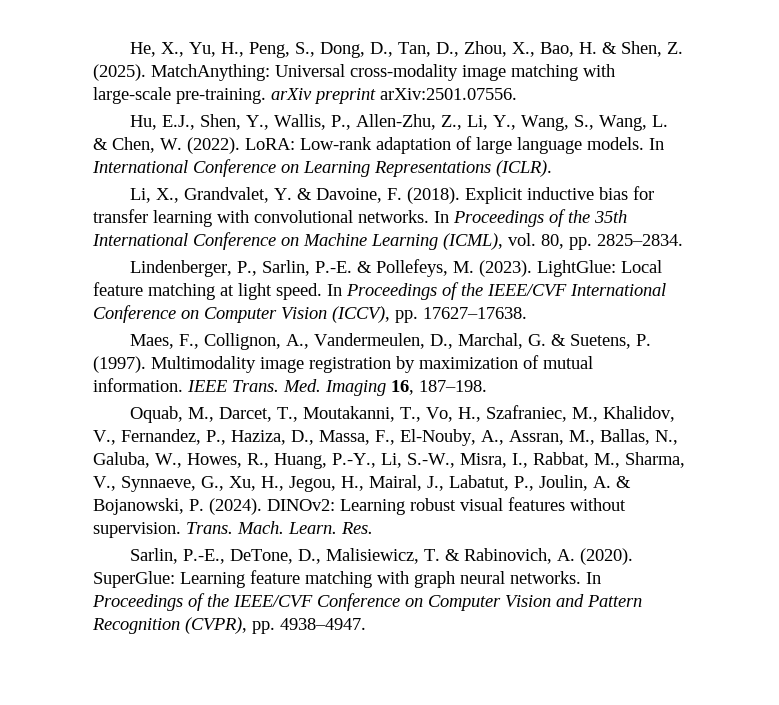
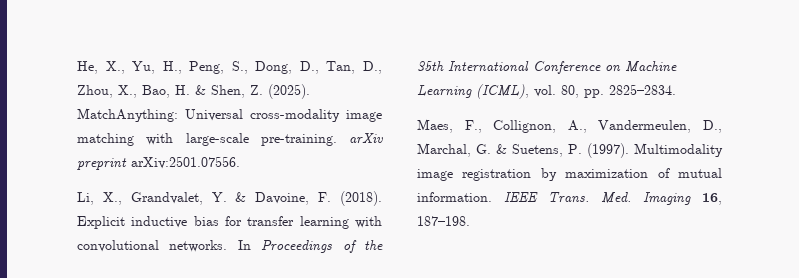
- Hu, E.J., Shen, Y., Wallis, P., Allen-Zhu, Z., Li, Y., Wang, S., Wang, L. & Chen, W. (2022). LoRA: Low-rank adaptation of large language models. In International Conference on Learning Representations (ICLR).
- Lindenberger, P., Sarlin, P.-E. & Pollefeys, M. (2023). LightGlue: Local feature matching at light speed. In Proceedings of the IEEE/CVF International Conference on Computer Vision (ICCV), pp. 17627–17638.
- Oquab, M., Darcet, T., Moutakanni, T., Vo, H., Szafraniec, M., Khalidov, V., Fernandez, P., Haziza, D., Massa, F., El-Nouby, A., Assran, M., Ballas, N., Galuba, W., Howes, R., Huang, P.-Y., Li, S.-W., Misra, I., Rabbat, M., Sharma, V., Synnaeve, G., Xu, H., Jegou, H., Mairal, J., Labatut, P., Joulin, A. & Bojanowski, P. (2024). DINOv2: Learning robust visual features without supervision. Trans. Mach. Learn. Res.
- Sarlin, P.-E., DeTone, D., Malisiewicz, T. & Rabinovich, A. (2020). SuperGlue: Learning feature matching with graph neural networks. In Proceedings of the IEEE/CVF Conference on Computer Vision and Pattern Recognition (CVPR), pp. 4938–4947.

